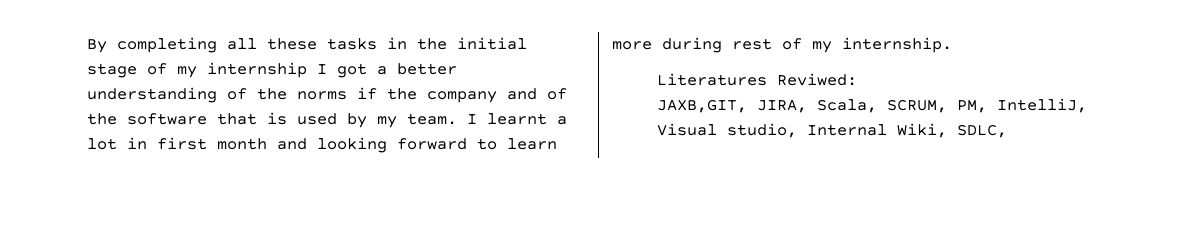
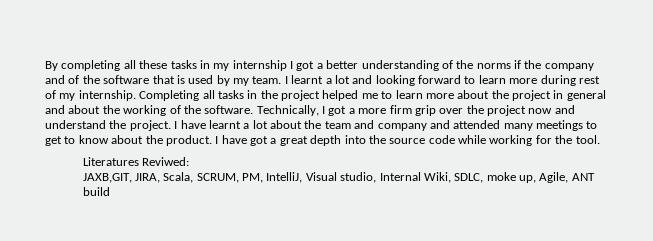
- By completing all these tasks in the initial stage of my internship I got a better understanding of the norms if the company and of the software that is used by my team.
+ By completing all these tasks in my internship I got a better understanding of the norms if the company and of the software that is used by my team.
- I learnt a lot in first month and looking forward to learn more during rest of my internship.
+ I learnt a lot and looking forward to learn more during rest of my internship. Completing all tasks in the project helped me to learn more about the project in general and about the working of the software. Technically, I got a more firm grip over the project now and understand the project. I have learnt a lot about the team and company and attended many meetings to get to know about the product. I have got a great depth into the source code while working for the tool.
- JAXB,GIT, JIRA, Scala, SCRUM, PM, IntelliJ, Visual studio, Internal Wiki, SDLC,
+ JAXB,GIT, JIRA, Scala, SCRUM, PM, IntelliJ, Visual studio, Internal Wiki, SDLC, moke up, Agile, ANT build

